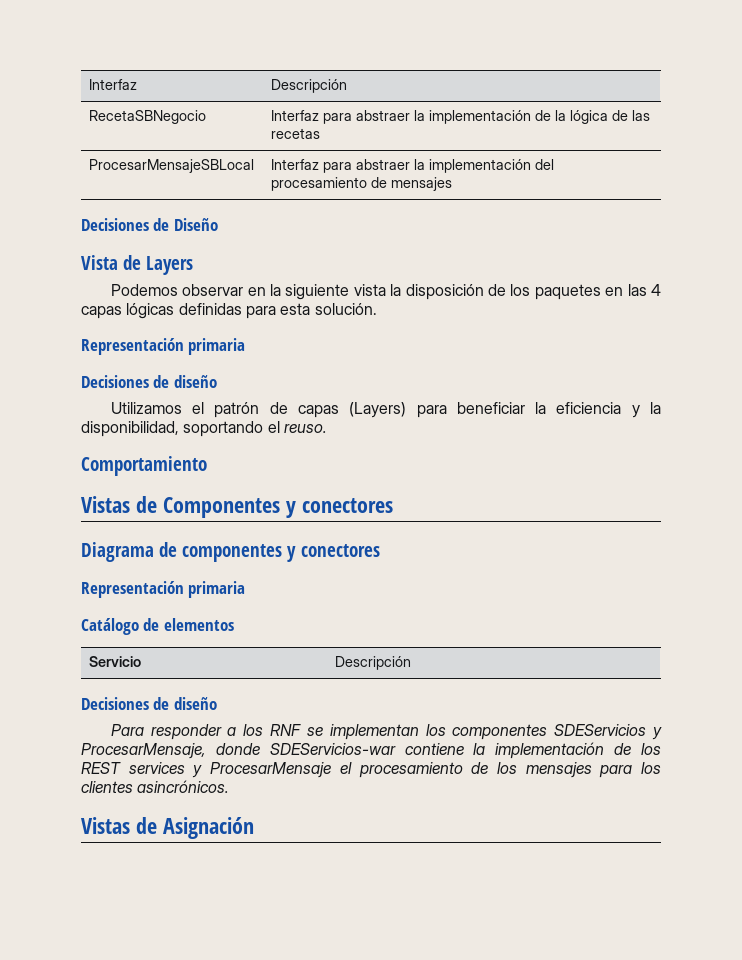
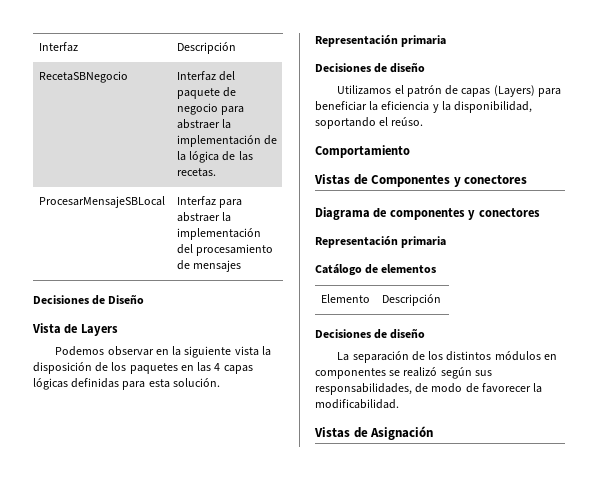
- RecetaSBNegocio | Interfaz para abstraer la implementación de la lógica de las recetas
+ RecetaSBNegocio | Interfaz del paquete de negocio para abstraer la implementación de la lógica de las recetas.
- Utilizamos el patrón de capas (Layers) para beneficiar la eficiencia y la disponibilidad, soportando el reuso.
+ Utilizamos el patrón de capas (Layers) para beneficiar la eficiencia y la disponibilidad, soportando el reúso.
- Servicio | Descripción
+ Elemento | Descripción
- Para responder a los RNF se implementan los componentes SDEServicios y ProcesarMensaje, donde SDEServicios-war contiene la implementación de los REST services y ProcesarMensaje el procesamiento de los mensajes para los clientes asincrónicos.
+ La separación de los distintos módulos en componentes se realizó según sus responsabilidades, de modo de favorecer la modificabilidad.

